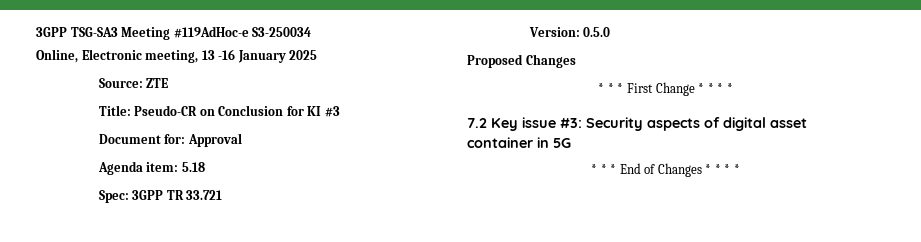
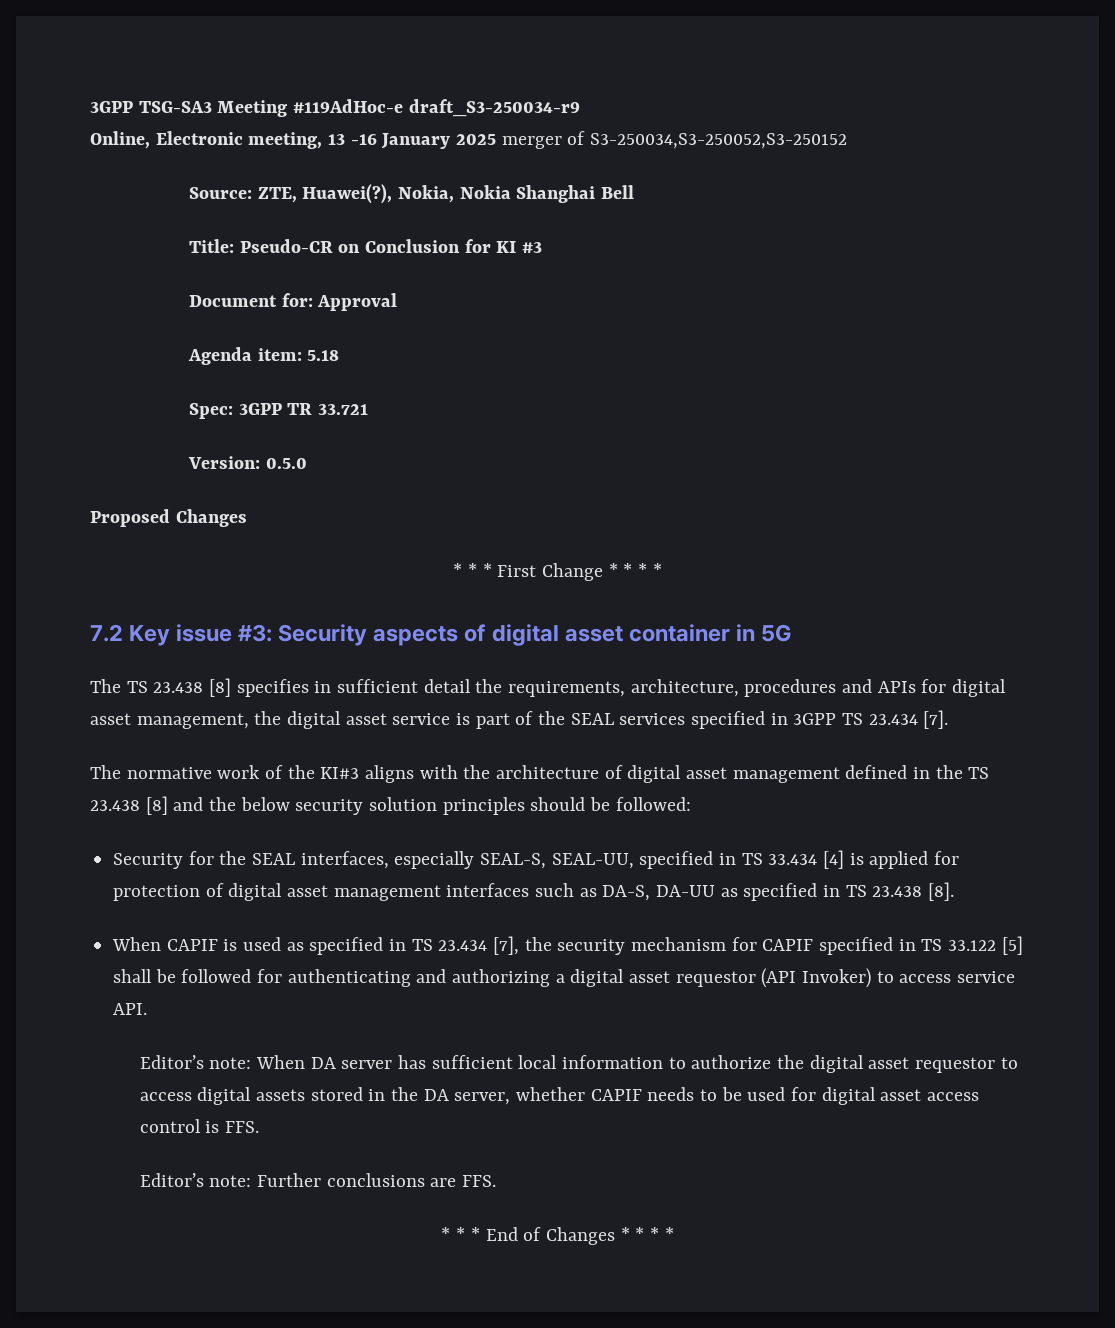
- 3GPP TSG-SA3 Meeting #119AdHoc-e S3-250034
+ 3GPP TSG-SA3 Meeting #119AdHoc-e draft_S3-250034-r9
- Online, Electronic meeting, 13 -16 January 2025
- Source: ZTE
+ Online, Electronic meeting, 13 -16 January 2025 merger of S3-250034,S3-250052,S3-250152
+ Source: ZTE, Huawei(?), Nokia, Nokia Shanghai Bell
+ The TS 23.438 [8] specifies in sufficient detail the requirements, architecture, procedures and APIs for digital asset management, the digital asset service is part of the SEAL services specified in 3GPP TS 23.434 [7].
+ The normative work of the KI#3 aligns with the architecture of digital asset management defined in the TS 23.438 [8] and the below security solution principles should be followed:
+ Security for the SEAL interfaces, especially SEAL-S, SEAL-UU, specified in TS 33.434 [4] is applied for protection of digital asset management interfaces such as DA-S, DA-UU as specified in TS 23.438 [8].
+ When CAPIF is used as specified in TS 23.434 [7], the security mechanism for CAPIF specified in TS 33.122 [5] shall be followed for authenticating and authorizing a digital asset requestor (API Invoker) to access service API.
+ Editor’s note: When DA server has sufficient local information to authorize the digital asset requestor to access digital assets stored in the DA server, whether CAPIF needs to be used for digital asset access control is FFS.
+ Editor’s note: Further conclusions are FFS.

